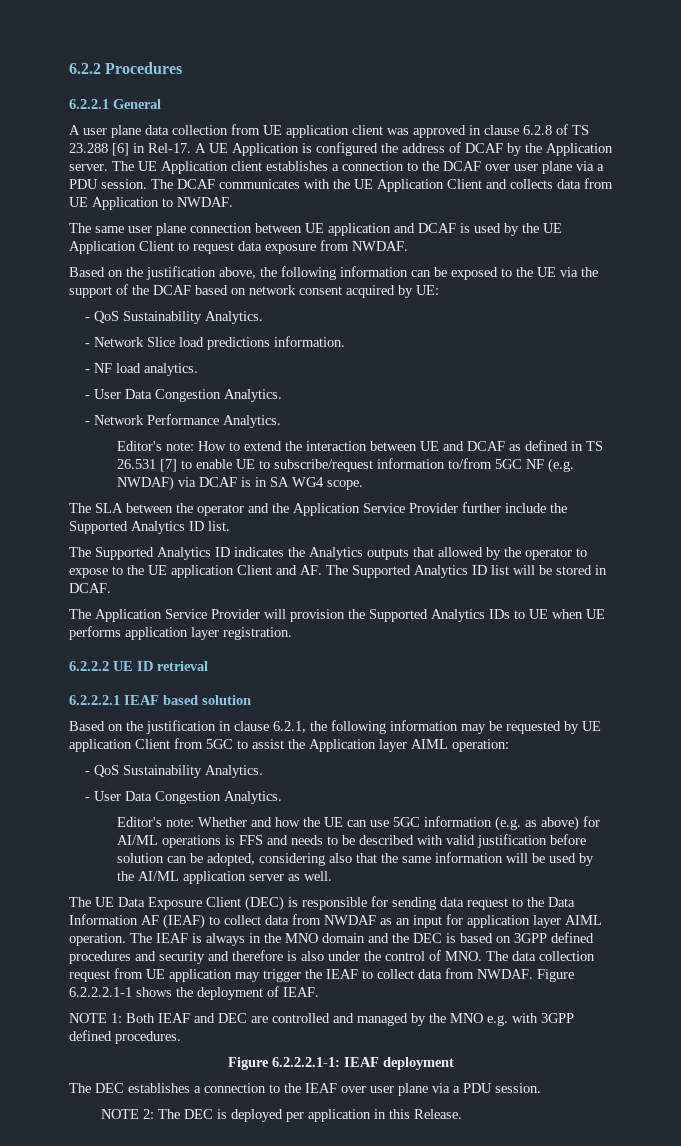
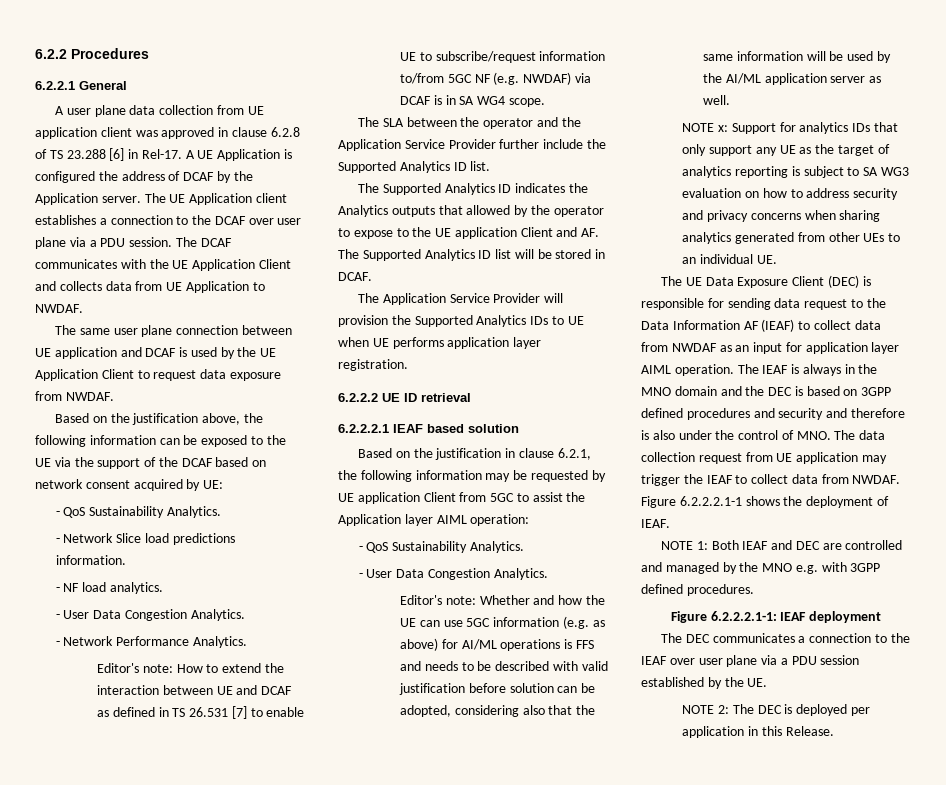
+ NOTE x: Support for analytics IDs that only support any UE as the target of analytics reporting is subject to SA WG3 evaluation on how to address security and privacy concerns when sharing analytics generated from other UEs to an individual UE.
- The DEC establishes a connection to the IEAF over user plane via a PDU session.
+ The DEC communicates a connection to the IEAF over user plane via a PDU session established by the UE.

